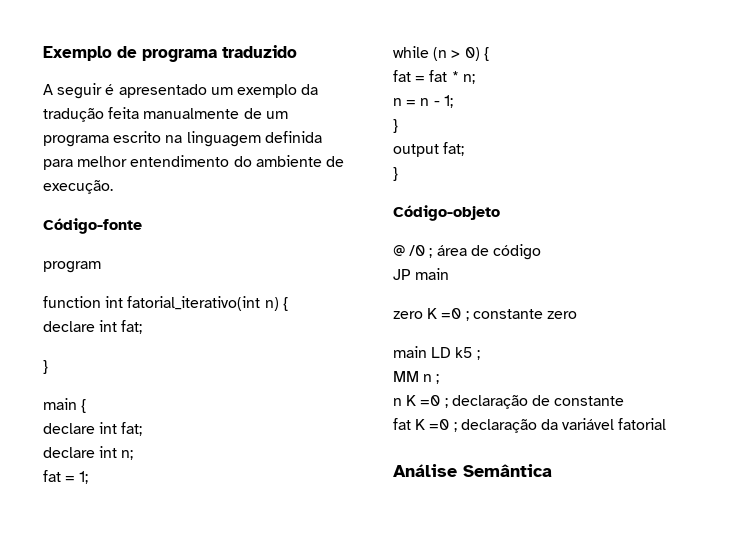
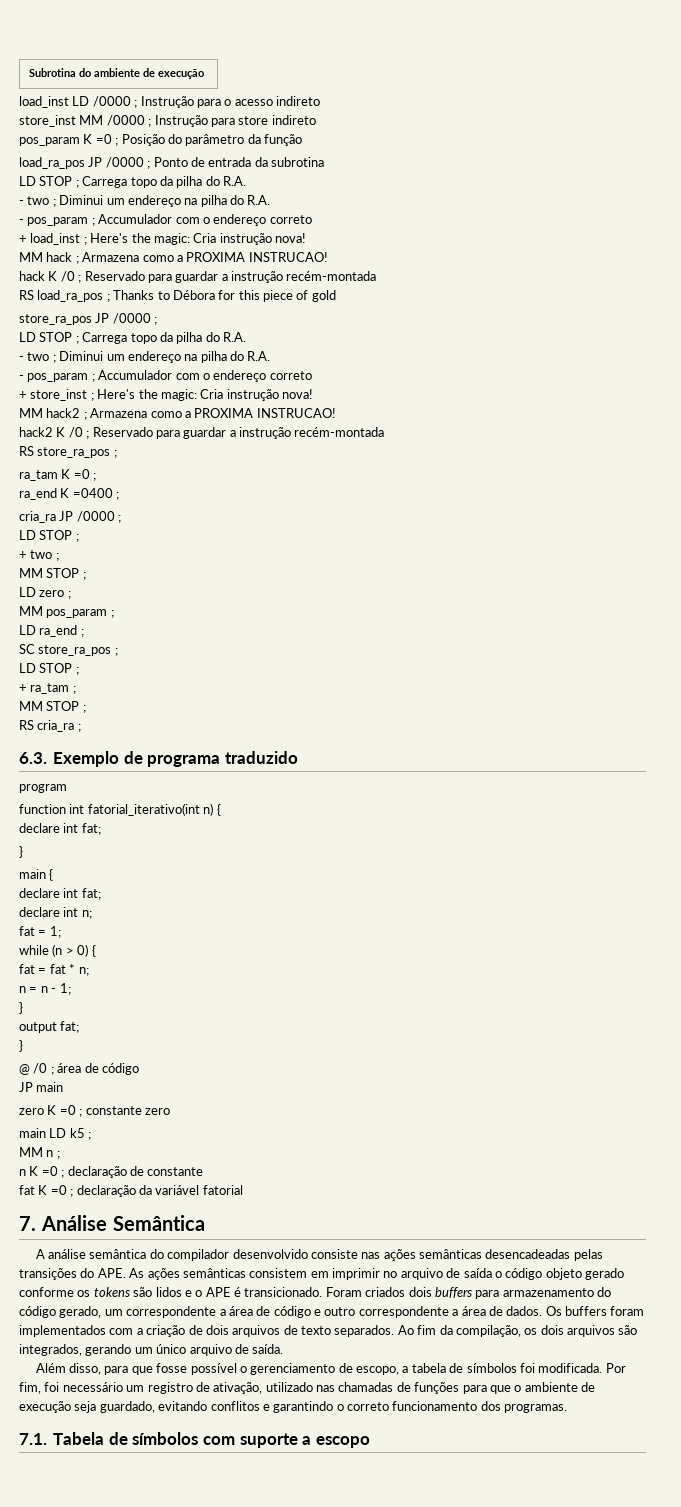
- Exemplo de programa traduzido
- A seguir é apresentado um exemplo da tradução feita manualmente de um programa escrito na linguagem definida para melhor entendimento do ambiente de execução.
- Código-fonte
+ Subrotina do ambiente de execução
+ load_inst LD /0000 ; Instrução para o acesso indireto
+ store_inst MM /0000 ; Instrução para store indireto
+ pos_param K =0 ; Posição do parâmetro da função
+ load_ra_pos JP /0000 ; Ponto de entrada da subrotina
+ LD STOP ; Carrega topo da pilha do R.A.
+ - two ; Diminui um endereço na pilha do R.A.
+ - pos_param ; Accumulador com o endereço correto
+ + load_inst ; Here's the magic: Cria instrução nova!
+ MM hack ; Armazena como a PROXIMA INSTRUCAO!
+ hack K /0 ; Reservado para guardar a instrução recém-montada
+ RS load_ra_pos ; Thanks to Débora for this piece of gold
+ store_ra_pos JP /0000 ;
+ LD STOP ; Carrega topo da pilha do R.A.
+ - two ; Diminui um endereço na pilha do R.A.
+ - pos_param ; Accumulador com o endereço correto
+ + store_inst ; Here's the magic: Cria instrução nova!
+ MM hack2 ; Armazena como a PROXIMA INSTRUCAO!
+ hack2 K /0 ; Reservado para guardar a instrução recém-montada
+ RS store_ra_pos ;
+ ra_tam K =0 ;
+ ra_end K =0400 ;
+ cria_ra JP /0000 ;
+ LD STOP ;
+ + two ;
+ MM STOP ;
+ LD zero ;
+ MM pos_param ;
+ LD ra_end ;
+ SC store_ra_pos ;
+ LD STOP ;
+ + ra_tam ;
+ MM STOP ;
+ RS cria_ra ;
+ 6.3. Exemplo de programa traduzido
- Código-objeto
- Análise Semântica
+ 7. Análise Semântica
+ A análise semântica do compilador desenvolvido consiste nas ações semânticas desencadeadas pelas transições do APE. As ações semânticas consistem em imprimir no arquivo de saída o código objeto gerado conforme os tokens são lidos e o APE é transicionado. Foram criados dois buffers para armazenamento do código gerado, um correspondente a área de código e outro correspondente a área de dados. Os buffers foram implementados com a criação de dois arquivos de texto separados. Ao fim da compilação, os dois arquivos são integrados, gerando um único arquivo de saída.
+ Além disso, para que fosse possível o gerenciamento de escopo, a tabela de símbolos foi modificada. Por fim, foi necessário um registro de ativação, utilizado nas chamadas de funções para que o ambiente de execução seja guardado, evitando conflitos e garantindo o correto funcionamento dos programas.
+ 7.1. Tabela de símbolos com suporte a escopo

